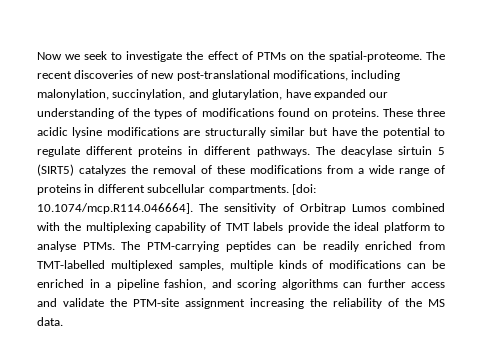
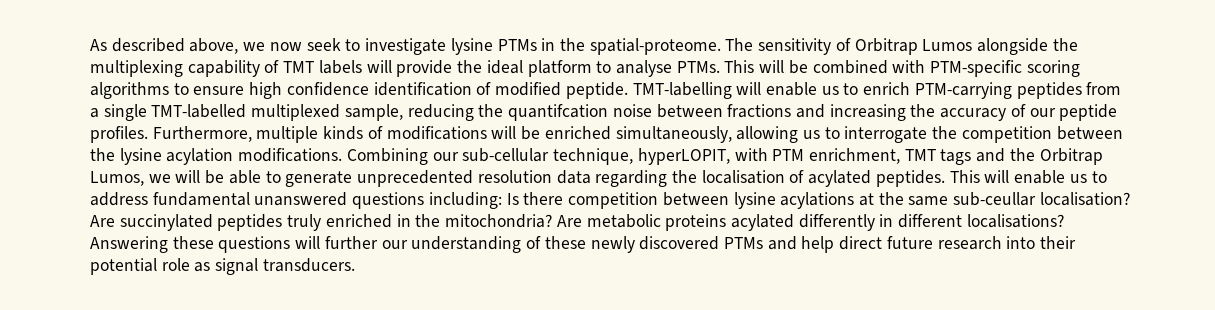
- Now we seek to investigate the effect of PTMs on the spatial-proteome. The recent discoveries of new post-translational modifications, including malonylation, succinylation, and glutarylation, have expanded our understanding of the types of modifications found on proteins. These three acidic lysine modifications are structurally similar but have the potential to regulate different proteins in different pathways. The deacylase sirtuin 5 (SIRT5) catalyzes the removal of these modifications from a wide range of proteins in different subcellular compartments. [doi: 10.1074/mcp.R114.046664]. The sensitivity of Orbitrap Lumos combined with the multiplexing capability of TMT labels provide the ideal platform to analyse PTMs.
+ As described above, we now seek to investigate lysine PTMs in the spatial-proteome. The sensitivity of Orbitrap Lumos alongside the multiplexing capability of TMT labels will provide the ideal platform to analyse PTMs.
- The PTM-carrying peptides can be readily enriched from TMT-labelled multiplexed samples, multiple kinds of modifications can be enriched in a pipeline fashion, and scoring algorithms can further access and validate the PTM-site assignment increasing the reliability of the MS data.
+ This will be combined with PTM-specific scoring algorithms to ensure high confidence identification of modified peptide. TMT-labelling will enable us to enrich PTM-carrying peptides from a single TMT-labelled multiplexed sample, reducing the quantifcation noise between fractions and increasing the accuracy of our peptide profiles. Furthermore, multiple kinds of modifications will be enriched simultaneously, allowing us to interrogate the competition between the lysine acylation modifications. Combining our sub-cellular technique, hyperLOPIT, with PTM enrichment, TMT tags and the Orbitrap Lumos, we will be able to generate unprecedented resolution data regarding the localisation of acylated peptides. This will enable us to address fundamental unanswered questions including: Is there competition between lysine acylations at the same sub-ceullar localisation? Are succinylated peptides truly enriched in the mitochondria? Are metabolic proteins acylated differently in different localisations? Answering these questions will further our understanding of these newly discovered PTMs and help direct future research into their potential role as signal transducers.

